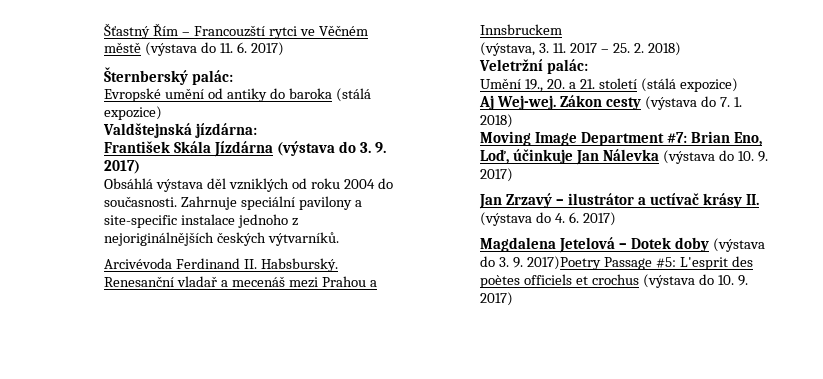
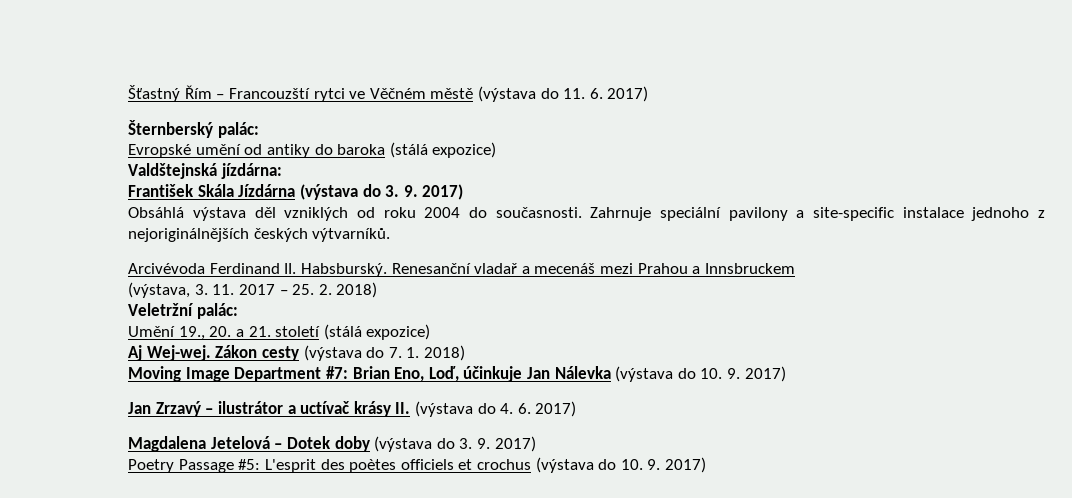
- Magdalena Jetelová – Dotek doby (výstava do 3. 9. 2017)Poetry Passage #5: L'esprit des poètes officiels et crochus (výstava do 10. 9. 2017)
+ Magdalena Jetelová – Dotek doby (výstava do 3. 9. 2017)
+ Poetry Passage #5: L'esprit des poètes officiels et crochus (výstava do 10. 9. 2017)

